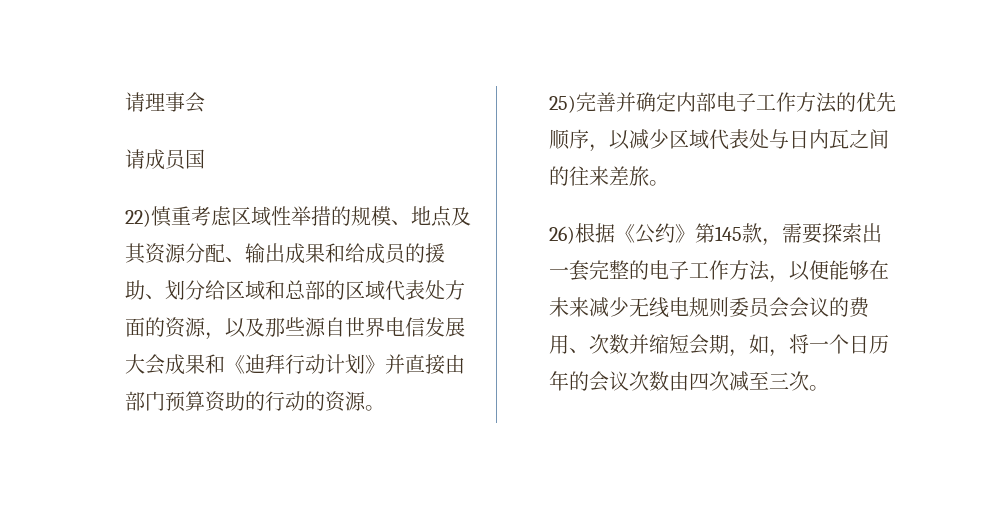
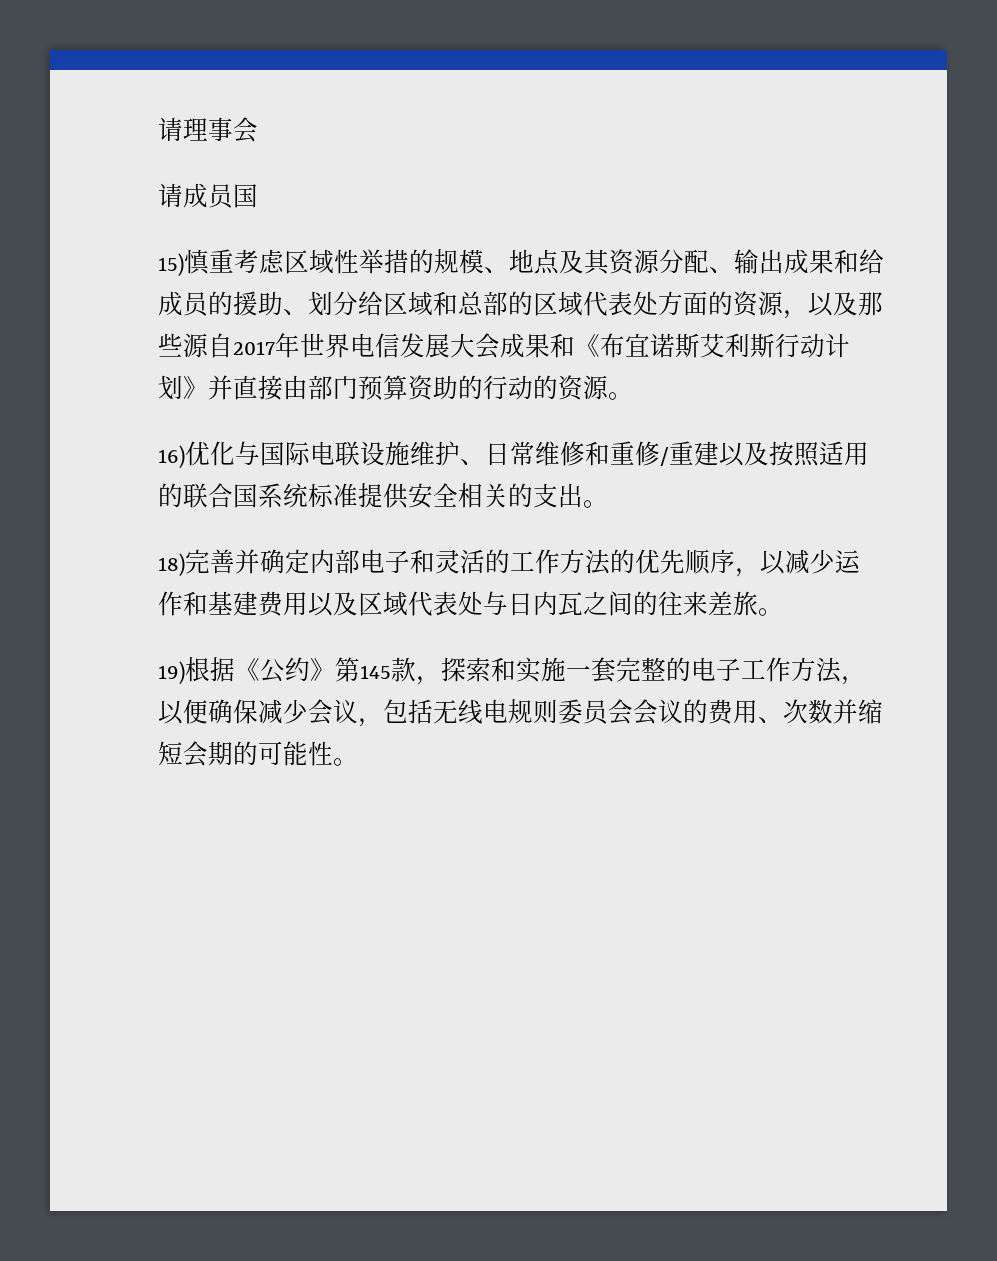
- 22)慎重考虑区域性举措的规模、地点及其资源分配、输出成果和给成员的援助、划分给区域和总部的区域代表处方面的资源，以及那些源自世界电信发展大会成果和《迪拜行动计划》并直接由部门预算资助的行动的资源。
+ 15)慎重考虑区域性举措的规模、地点及其资源分配、输出成果和给成员的援助、划分给区域和总部的区域代表处方面的资源，以及那些源自2017年世界电信发展大会成果和《布宜诺斯艾利斯行动计划》并直接由部门预算资助的行动的资源。
- 25)完善并确定内部电子工作方法的优先顺序，以减少区域代表处与日内瓦之间的往来差旅。
+ 16)优化与国际电联设施维护、日常维修和重修/重建以及按照适用的联合国系统标准提供安全相关的支出。
+ 18)完善并确定内部电子和灵活的工作方法的优先顺序，以减少运作和基建费用以及区域代表处与日内瓦之间的往来差旅。
- 26)根据《公约》第145款，需要探索出一套完整的电子工作方法，以便能够在未来减少无线电规则委员会会议的费用、次数并缩短会期，如，将一个日历年的会议次数由四次减至三次。
+ 19)根据《公约》第145款，探索和实施一套完整的电子工作方法，以便确保减少会议，包括无线电规则委员会会议的费用、次数并缩短会期的可能性。

